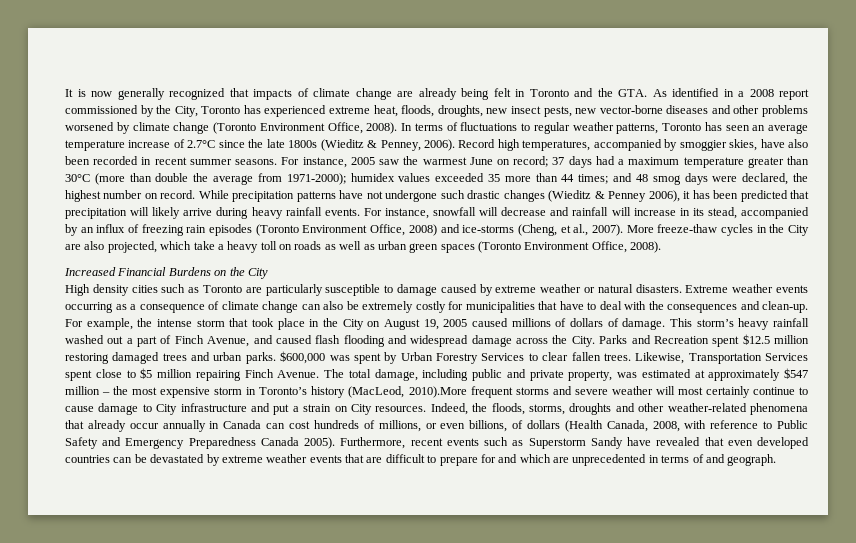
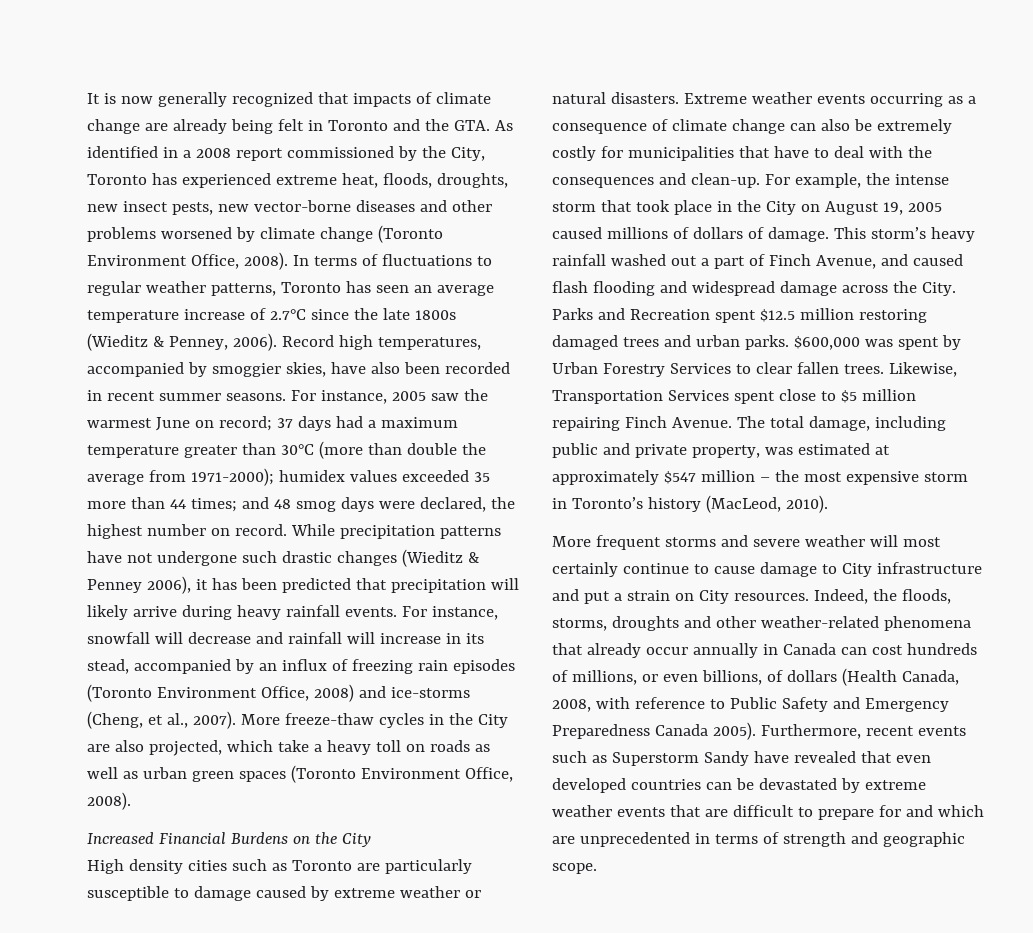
- The total damage, including public and private property, was estimated at approximately $547 million – the most expensive storm in Toronto’s history (MacLeod, 2010).More frequent storms and severe weather will most certainly continue to cause damage to City infrastructure and put a strain on City resources.
+ The total damage, including public and private property, was estimated at approximately $547 million – the most expensive storm in Toronto’s history (MacLeod, 2010).
+ More frequent storms and severe weather will most certainly continue to cause damage to City infrastructure and put a strain on City resources.
- Furthermore, recent events such as Superstorm Sandy have revealed that even developed countries can be devastated by extreme weather events that are difficult to prepare for and which are unprecedented in terms of and geograph.
+ Furthermore, recent events such as Superstorm Sandy have revealed that even developed countries can be devastated by extreme weather events that are difficult to prepare for and which are unprecedented in terms of strength and geographic scope.

